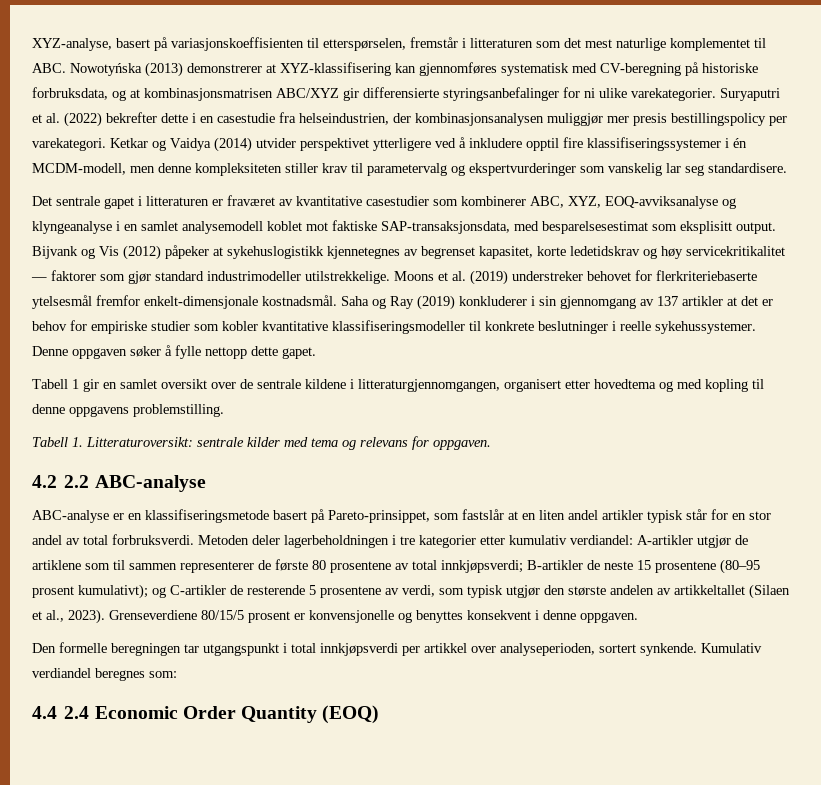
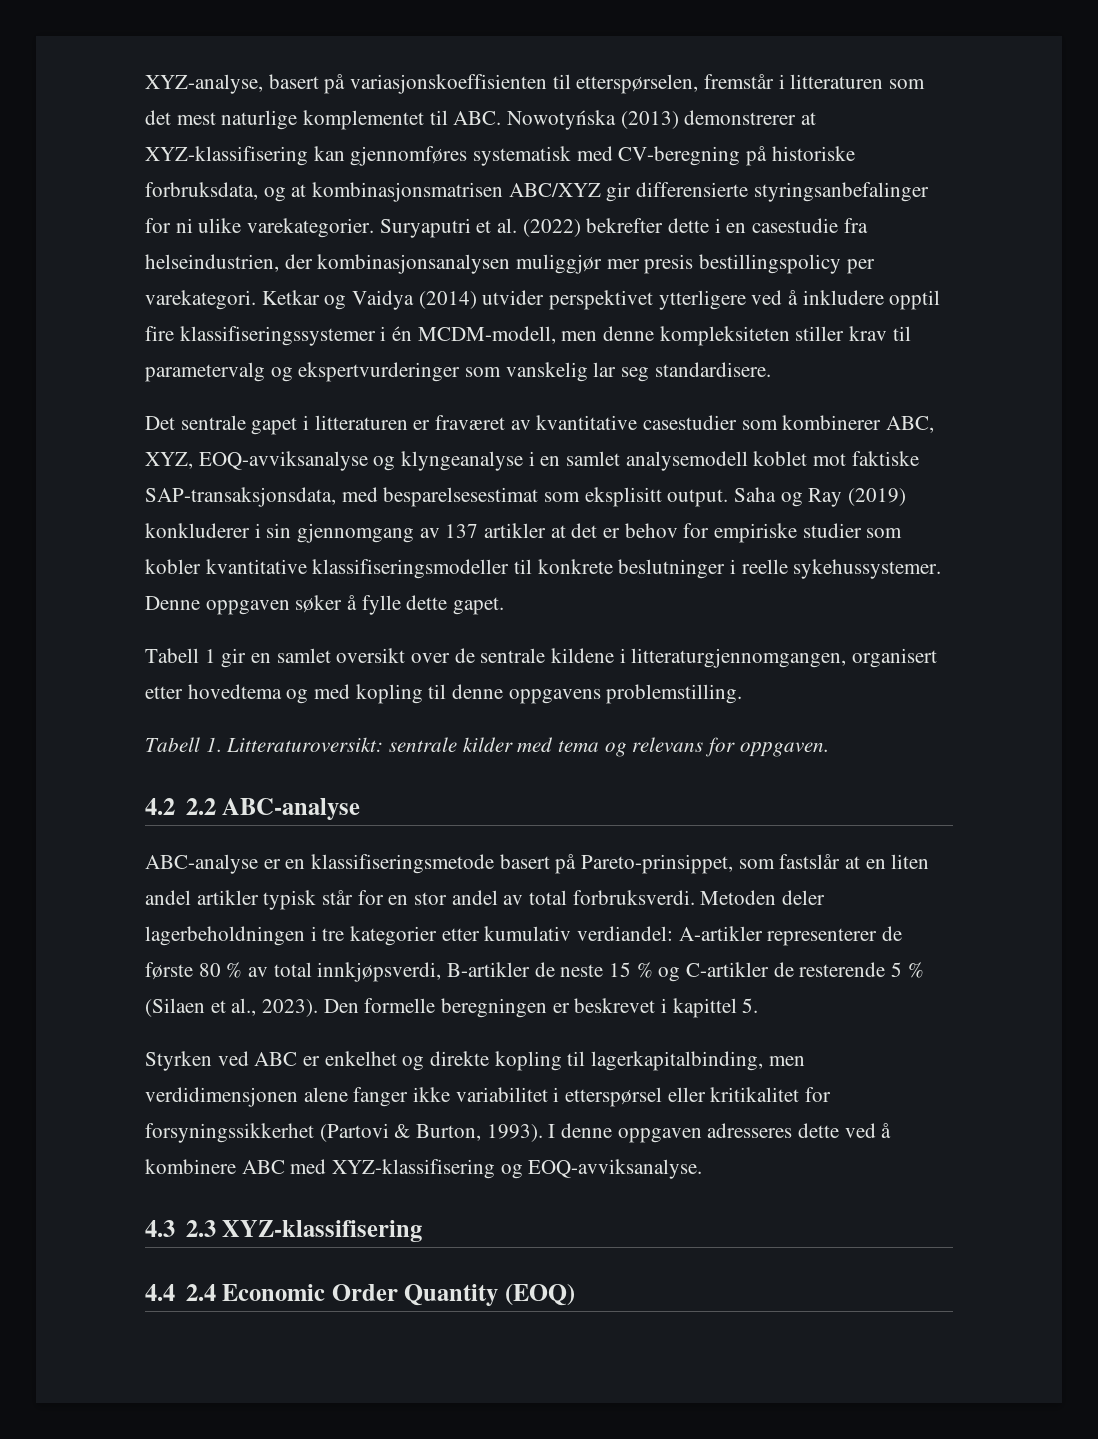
- Bijvank og Vis (2012) påpeker at sykehuslogistikk kjennetegnes av begrenset kapasitet, korte ledetidskrav og høy servicekritikalitet — faktorer som gjør standard industrimodeller utilstrekkelige. Moons et al. (2019) understreker behovet for flerkriteriebaserte ytelsesmål fremfor enkelt-dimensjonale kostnadsmål.
- Denne oppgaven søker å fylle nettopp dette gapet.
+ Denne oppgaven søker å fylle dette gapet.
- Metoden deler lagerbeholdningen i tre kategorier etter kumulativ verdiandel: A-artikler utgjør de artiklene som til sammen representerer de første 80 prosentene av total innkjøpsverdi; B-artikler de neste 15 prosentene (80–95 prosent kumulativt); og C-artikler de resterende 5 prosentene av verdi, som typisk utgjør den største andelen av artikkeltallet (Silaen et al., 2023). Grenseverdiene 80/15/5 prosent er konvensjonelle og benyttes konsekvent i denne oppgaven.
- Den formelle beregningen tar utgangspunkt i total innkjøpsverdi per artikkel over analyseperioden, sortert synkende. Kumulativ verdiandel beregnes som:
+ Metoden deler lagerbeholdningen i tre kategorier etter kumulativ verdiandel: A-artikler representerer de første 80 % av total innkjøpsverdi, B-artikler de neste 15 % og C-artikler de resterende 5 % (Silaen et al., 2023). Den formelle beregningen er beskrevet i kapittel 5.
+ Styrken ved ABC er enkelhet og direkte kopling til lagerkapitalbinding, men verdidimensjonen alene fanger ikke variabilitet i etterspørsel eller kritikalitet for forsyningssikkerhet (Partovi & Burton, 1993). I denne oppgaven adresseres dette ved å kombinere ABC med XYZ-klassifisering og EOQ-avviksanalyse.
+ 4.3 2.3 XYZ-klassifisering

